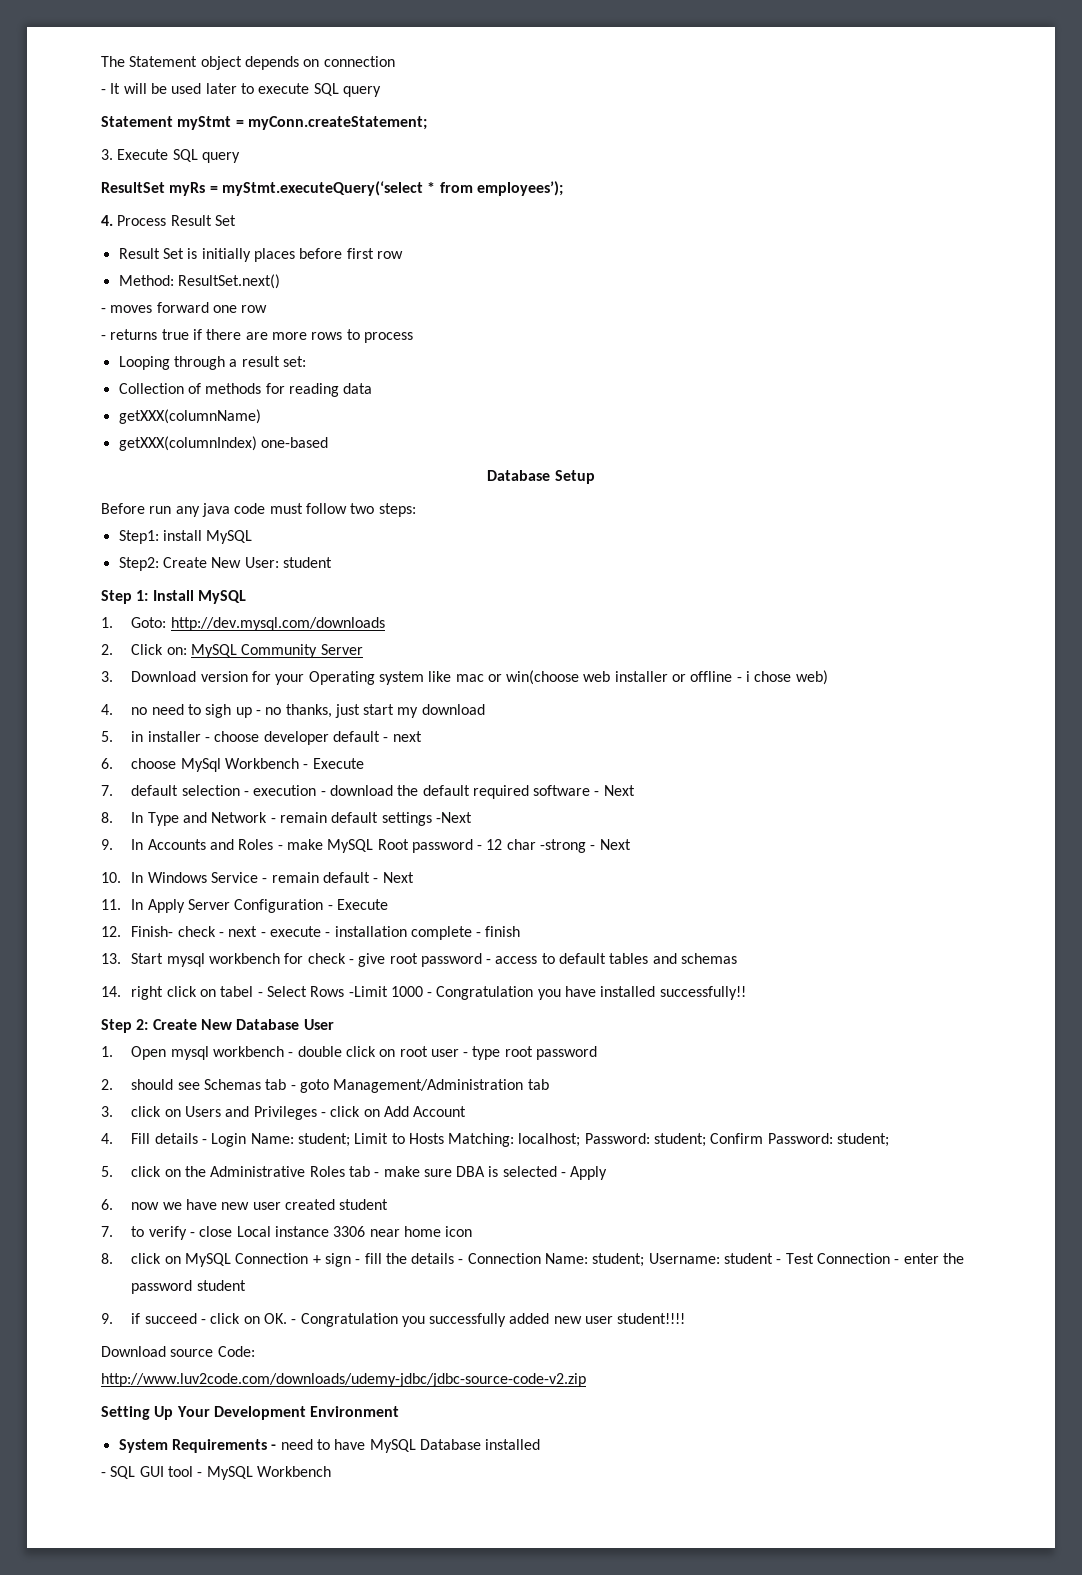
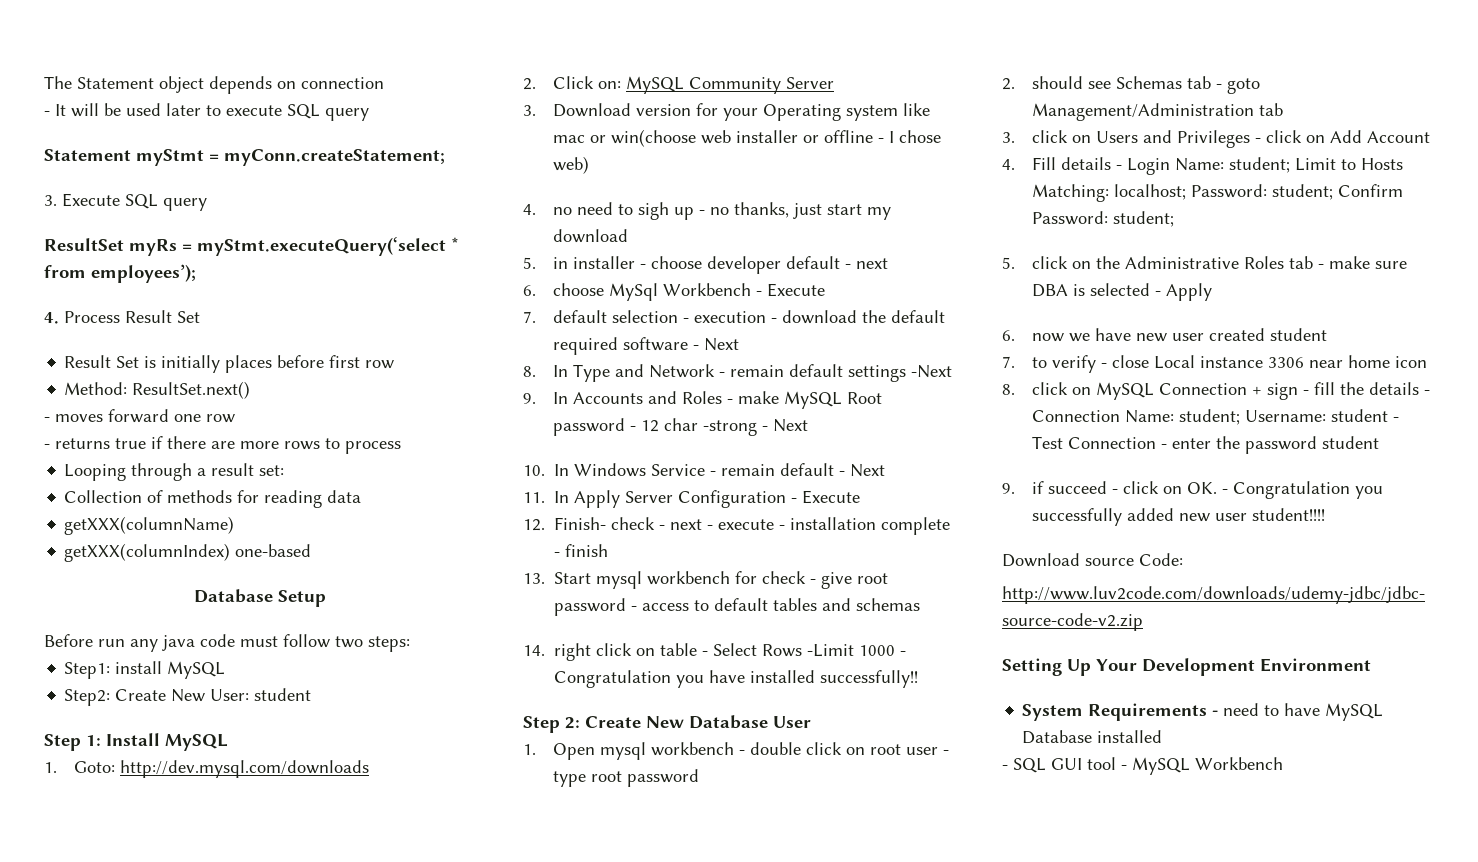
- 3. Download version for your Operating system like mac or win(choose web installer or offline - i chose web)
+ 3. Download version for your Operating system like mac or win(choose web installer or offline - I chose web)
- 14. right click on tabel - Select Rows -Limit 1000 - Congratulation you have installed successfully!!
+ 14. right click on table - Select Rows -Limit 1000 - Congratulation you have installed successfully!!

